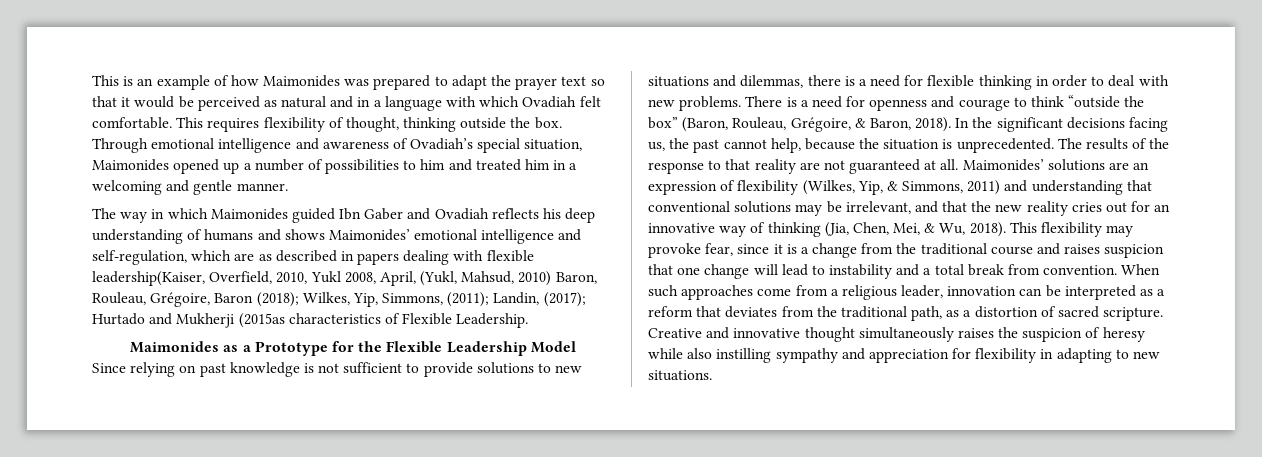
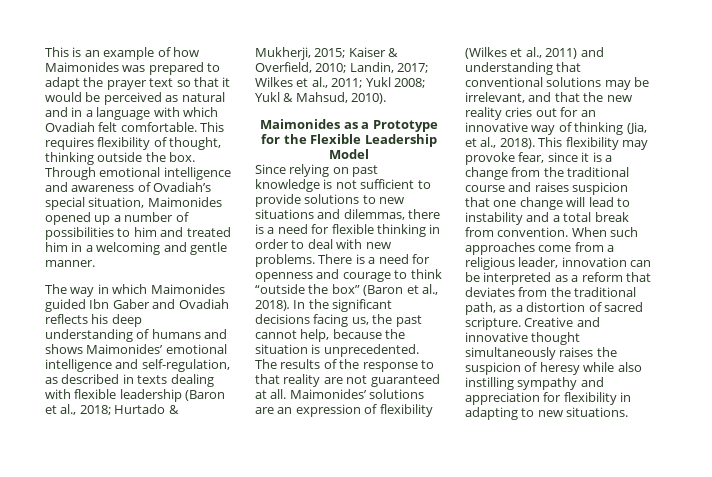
- The way in which Maimonides guided Ibn Gaber and Ovadiah reflects his deep understanding of humans and shows Maimonides’ emotional intelligence and self-regulation, which are as described in papers dealing with flexible leadership(Kaiser, Overfield, 2010, Yukl 2008, April, (Yukl, Mahsud, 2010) Baron, Rouleau, Grégoire, Baron (2018); Wilkes, Yip, Simmons, (2011); Landin, (2017); Hurtado and Mukherji (2015as characteristics of Flexible Leadership.
+ The way in which Maimonides guided Ibn Gaber and Ovadiah reflects his deep understanding of humans and shows Maimonides’ emotional intelligence and self-regulation, as described in texts dealing with flexible leadership (Baron et al., 2018; Hurtado & Mukherji, 2015; Kaiser & Overfield, 2010; Landin, 2017; Wilkes et al., 2011; Yukl 2008; Yukl & Mahsud, 2010).
- There is a need for openness and courage to think “outside the box” (Baron, Rouleau, Grégoire, & Baron, 2018).
+ There is a need for openness and courage to think “outside the box” (Baron et al., 2018).
- Maimonides’ solutions are an expression of flexibility (Wilkes, Yip, & Simmons, 2011) and understanding that conventional solutions may be irrelevant, and that the new reality cries out for an innovative way of thinking (Jia, Chen, Mei, & Wu, 2018).
+ Maimonides’ solutions are an expression of flexibility (Wilkes et al., 2011) and understanding that conventional solutions may be irrelevant, and that the new reality cries out for an innovative way of thinking (Jia, et al., 2018).

